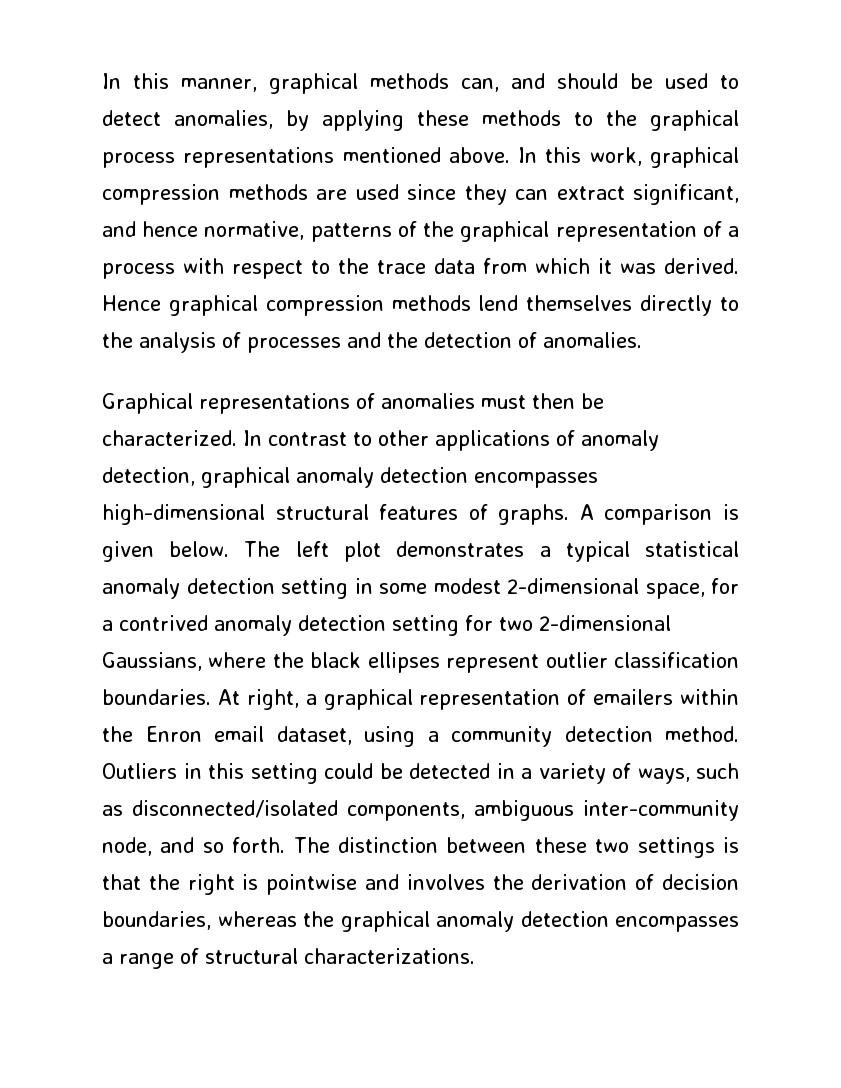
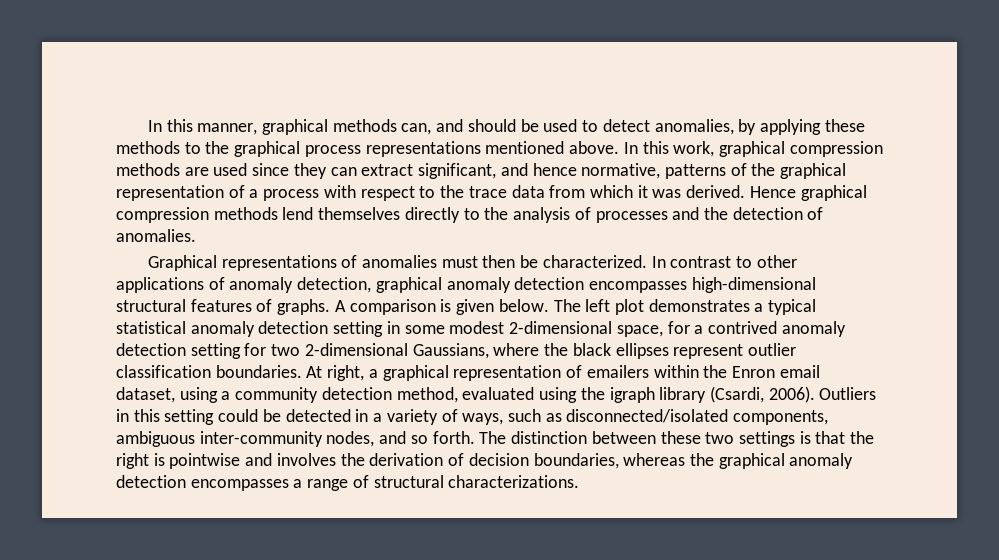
- At right, a graphical representation of emailers within the Enron email dataset, using a community detection method.
+ At right, a graphical representation of emailers within the Enron email dataset, using a community detection method, evaluated using the igraph library (Csardi, 2006).
- Outliers in this setting could be detected in a variety of ways, such as disconnected/isolated components, ambiguous inter-community node, and so forth.
+ Outliers in this setting could be detected in a variety of ways, such as disconnected/isolated components, ambiguous inter-community nodes, and so forth.

